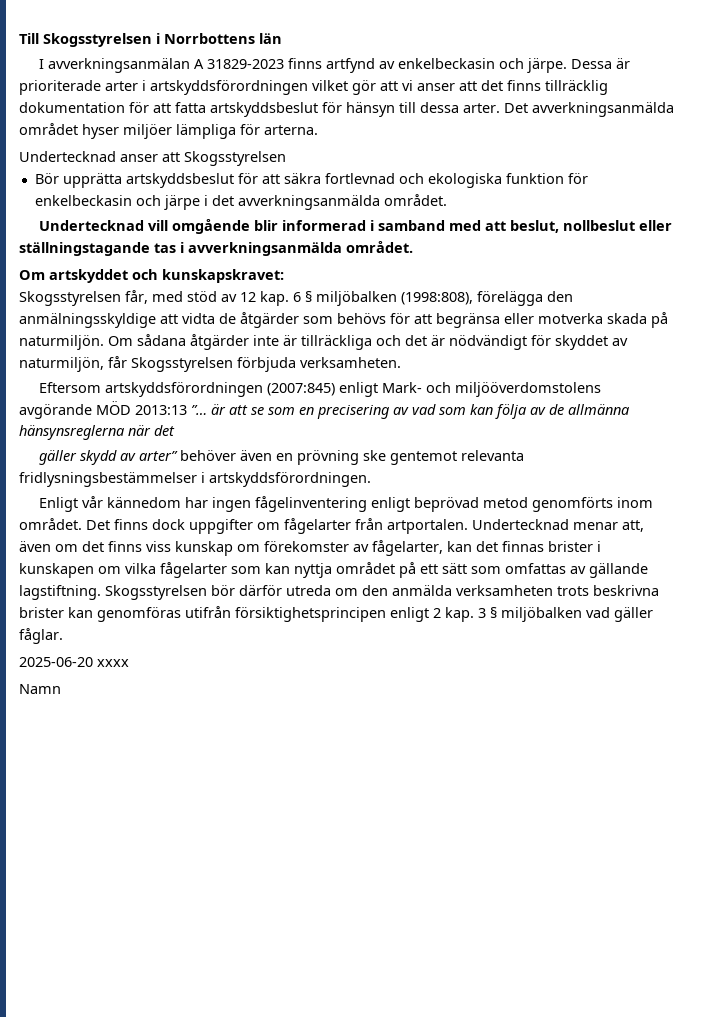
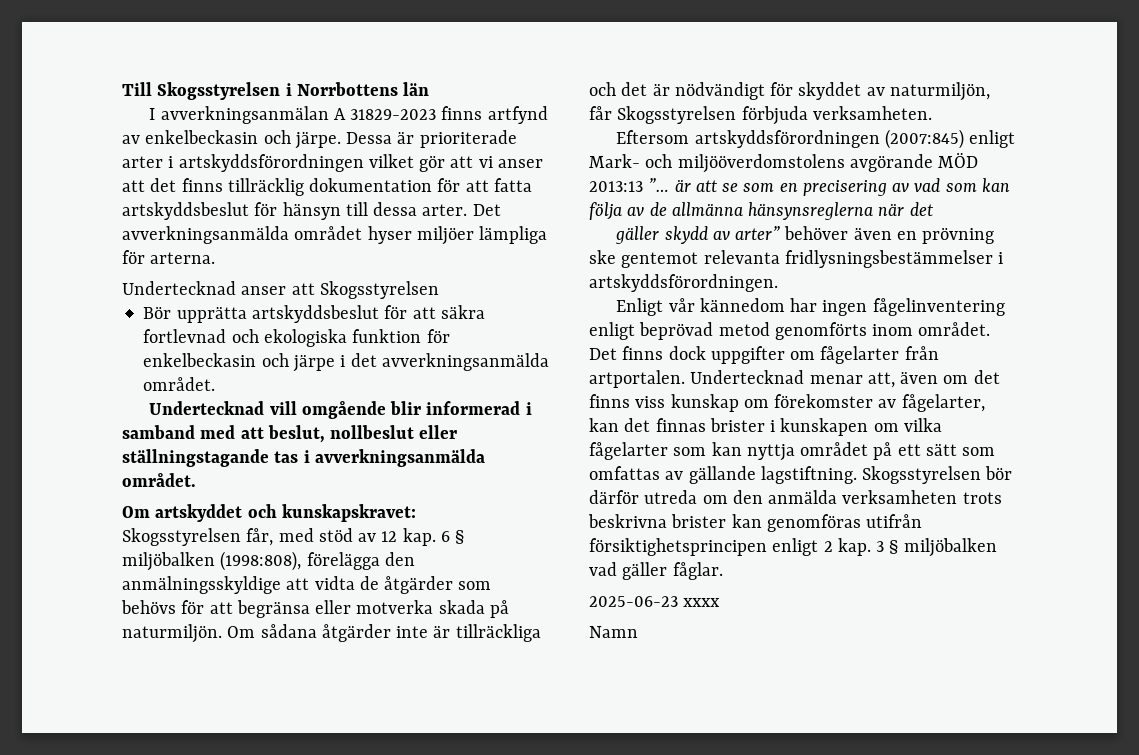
- 2025-06-20 xxxx
+ 2025-06-23 xxxx

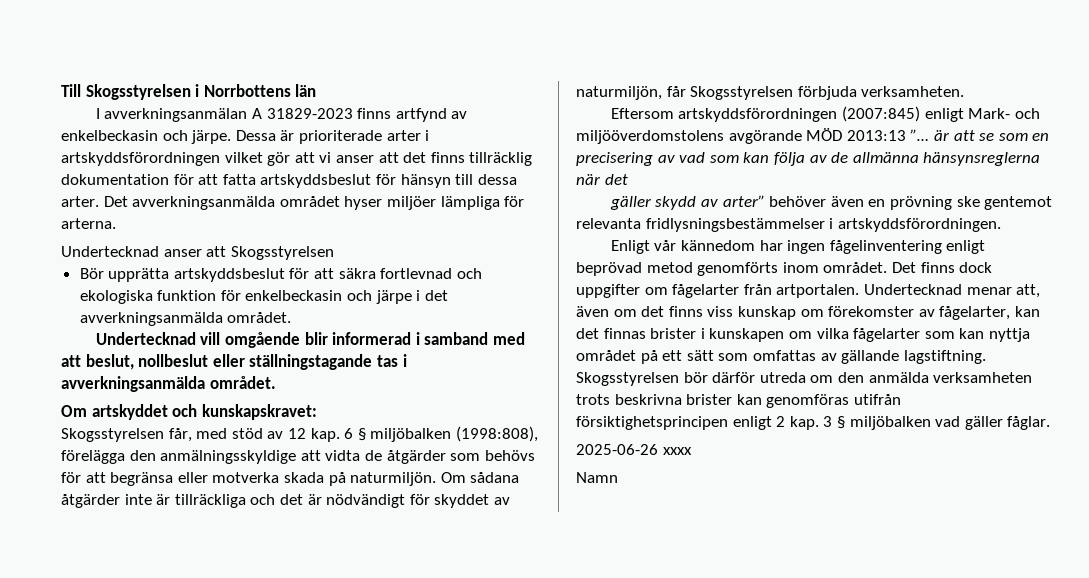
- 2025-06-23 xxxx
+ 2025-06-26 xxxx

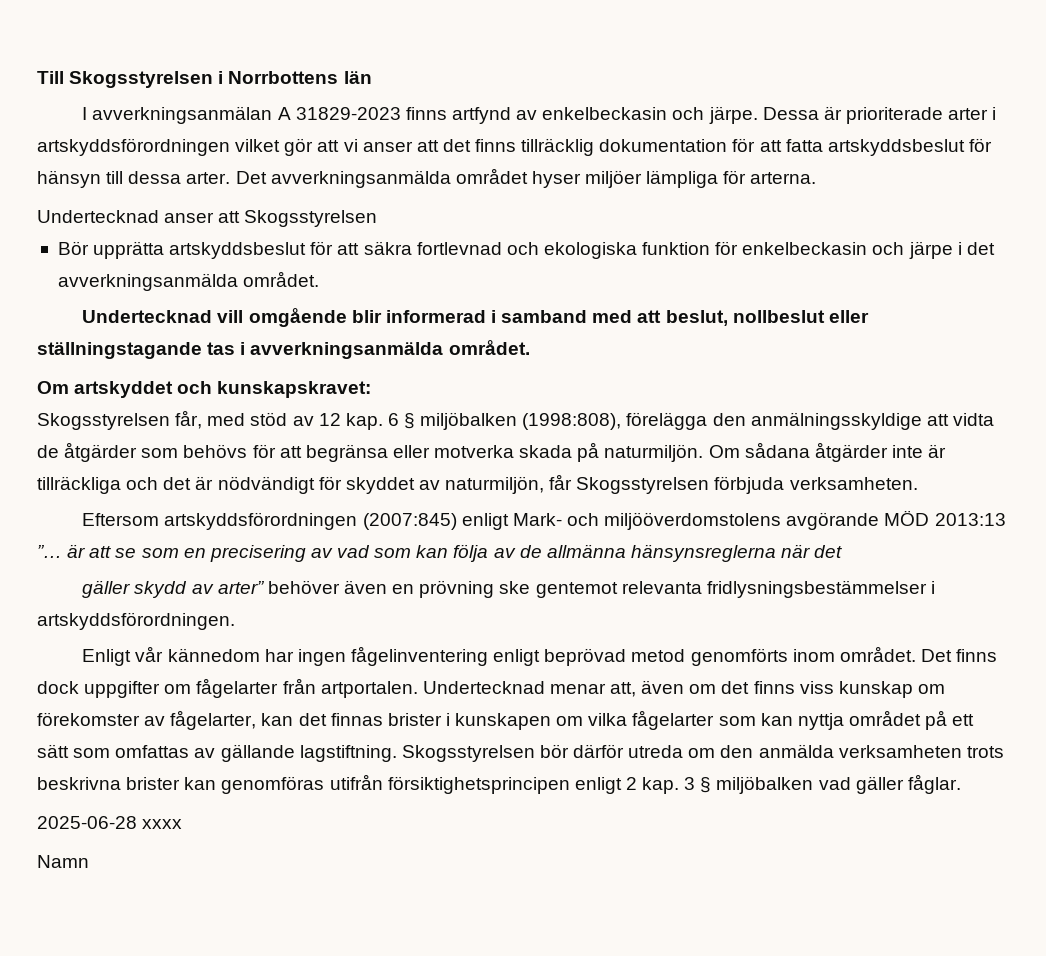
- 2025-06-26 xxxx
+ 2025-06-28 xxxx

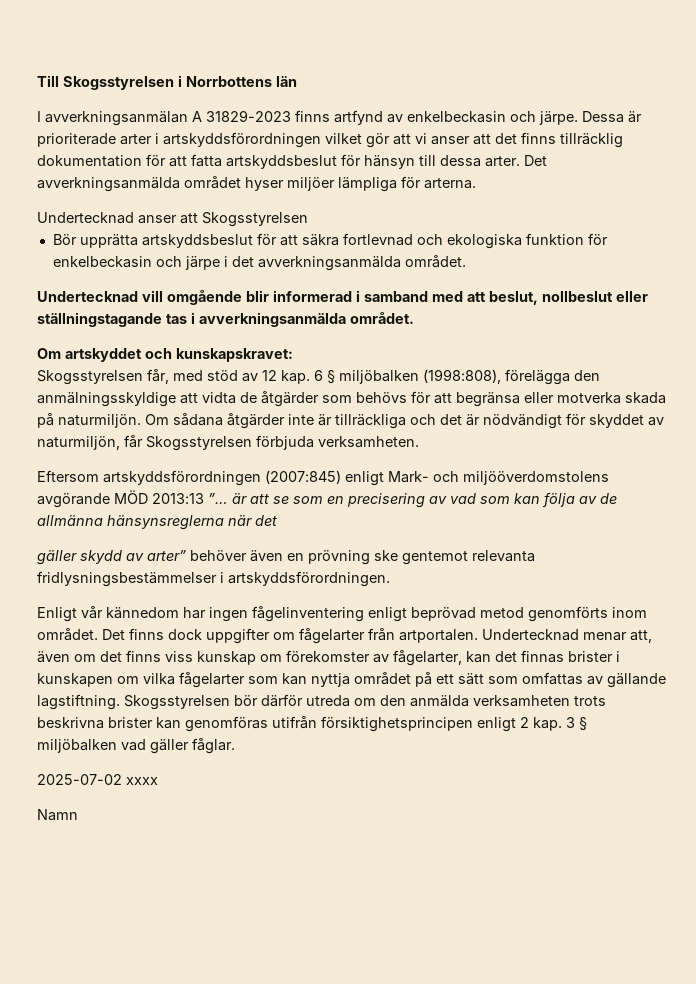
- 2025-06-28 xxxx
+ 2025-07-02 xxxx

